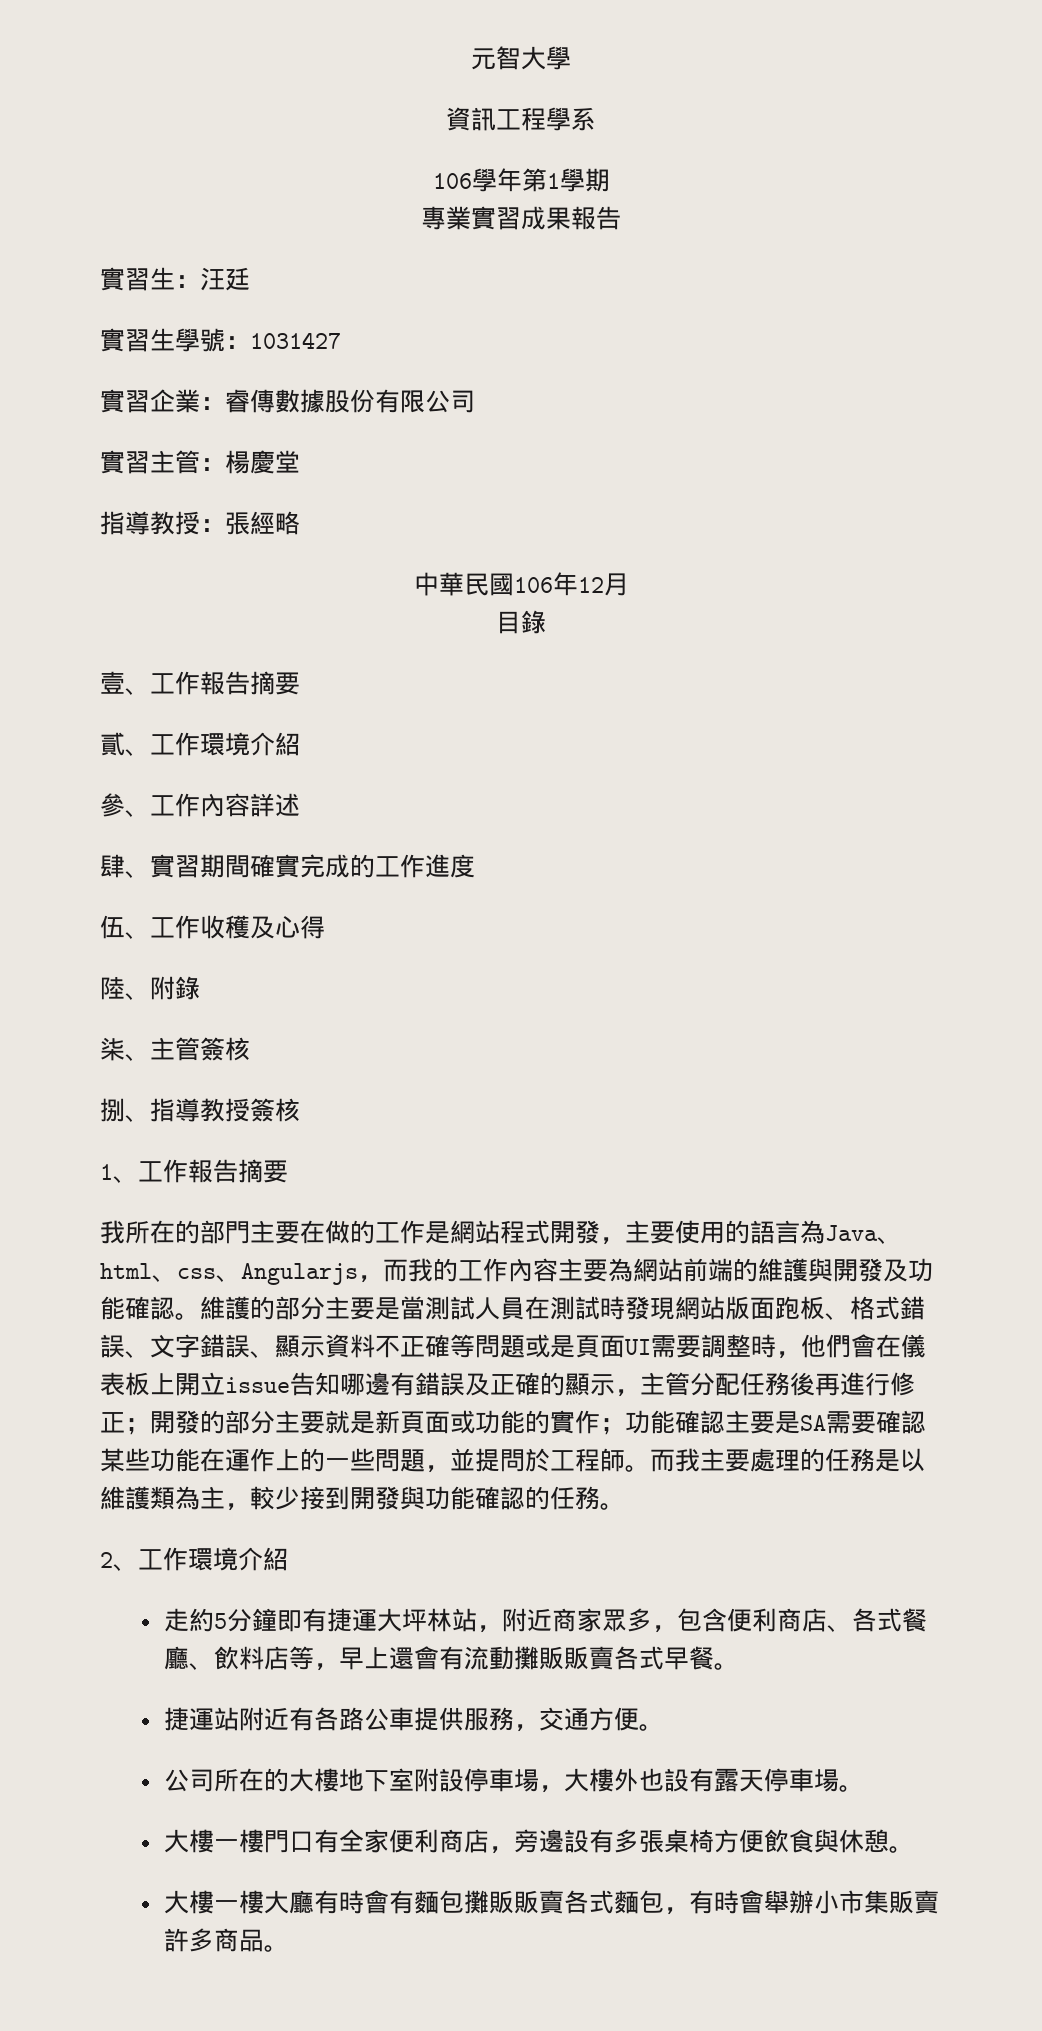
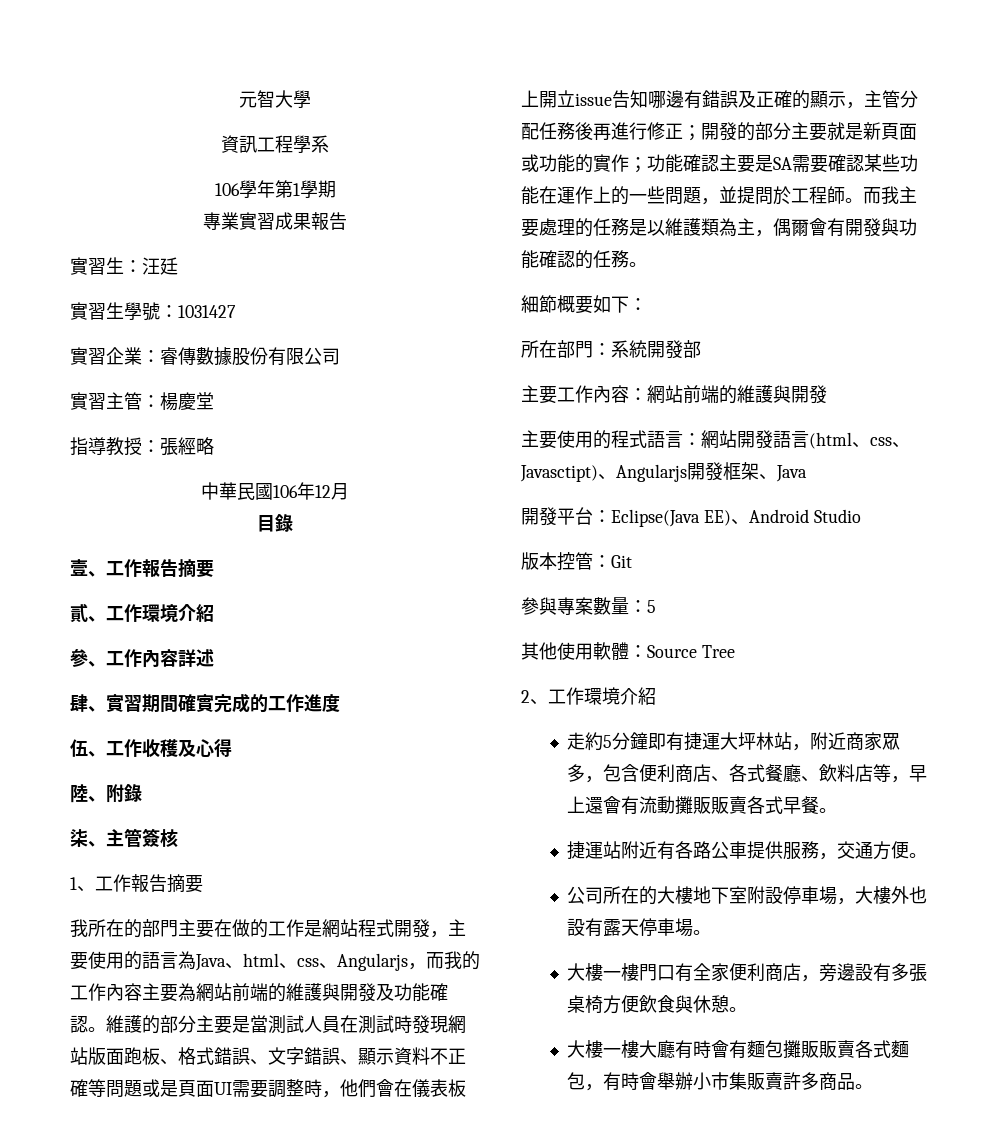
- 捌、指導教授簽核
- 而我主要處理的任務是以維護類為主，較少接到開發與功能確認的任務。
+ 而我主要處理的任務是以維護類為主，偶爾會有開發與功能確認的任務。
+ 細節概要如下：
+ 所在部門：系統開發部
+ 主要工作內容：網站前端的維護與開發
+ 主要使用的程式語言：網站開發語言(html、css、Javasctipt)、Angularjs開發框架、Java
+ 開發平台：Eclipse(Java EE)、Android Studio
+ 版本控管：Git
+ 參與專案數量：5
+ 其他使用軟體：Source Tree

